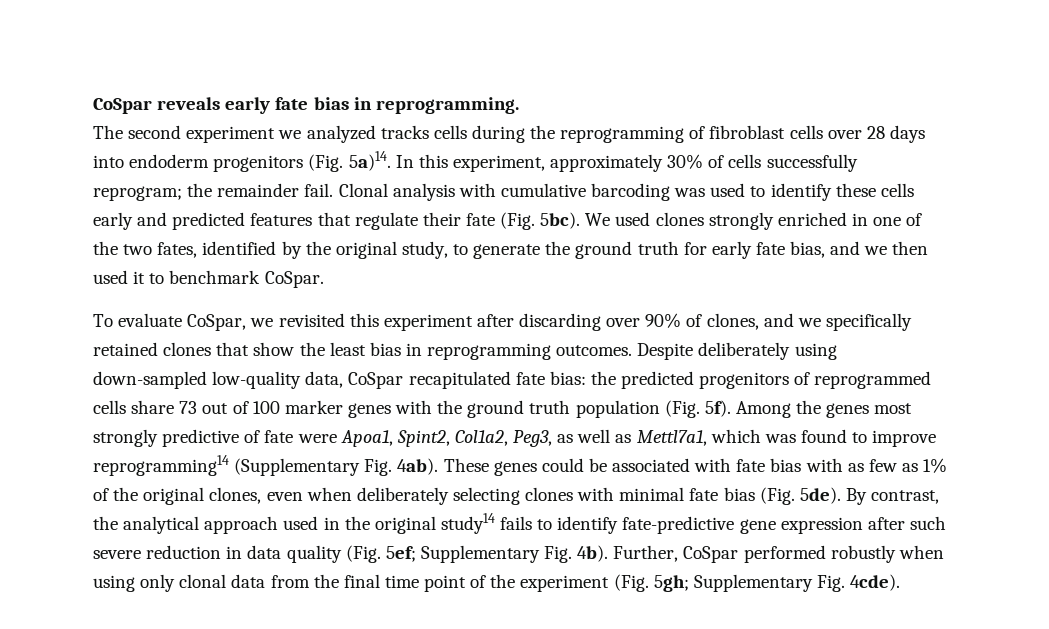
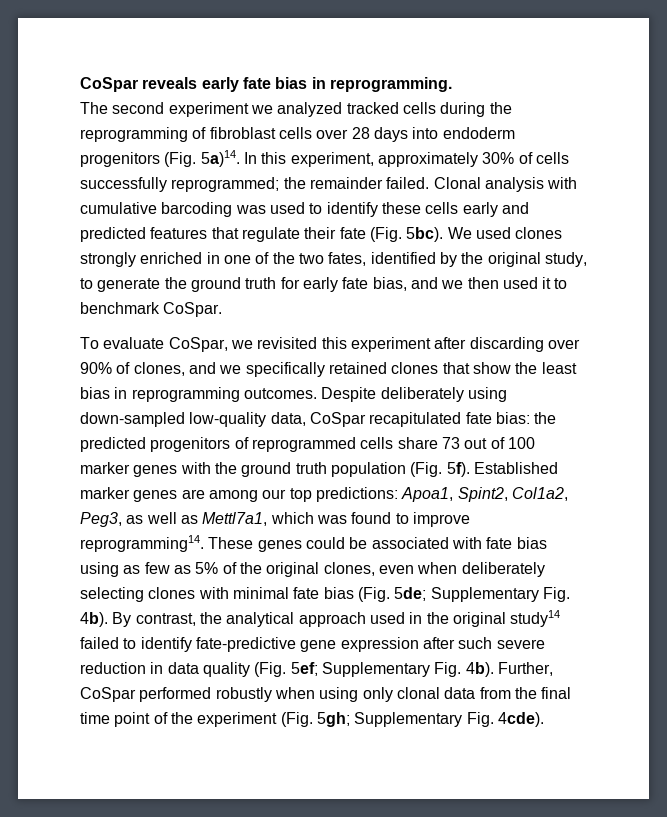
- The second experiment we analyzed tracks cells during the reprogramming of fibroblast cells over 28 days into endoderm progenitors (Fig. 5a)14.
+ The second experiment we analyzed tracked cells during the reprogramming of fibroblast cells over 28 days into endoderm progenitors (Fig. 5a)14.
- In this experiment, approximately 30% of cells successfully reprogram; the remainder fail.
+ In this experiment, approximately 30% of cells successfully reprogrammed; the remainder failed.
- Among the genes most strongly predictive of fate were Apoa1, Spint2, Col1a2, Peg3, as well as Mettl7a1, which was found to improve reprogramming14 (Supplementary Fig. 4ab).
+ Established marker genes are among our top predictions: Apoa1, Spint2, Col1a2, Peg3, as well as Mettl7a1, which was found to improve reprogramming14.
- These genes could be associated with fate bias with as few as 1% of the original clones, even when deliberately selecting clones with minimal fate bias (Fig. 5de).
+ These genes could be associated with fate bias using as few as 5% of the original clones, even when deliberately selecting clones with minimal fate bias (Fig. 5de; Supplementary Fig. 4b).
- By contrast, the analytical approach used in the original study14 fails to identify fate-predictive gene expression after such severe reduction in data quality (Fig. 5ef; Supplementary Fig. 4b).
+ By contrast, the analytical approach used in the original study14 failed to identify fate-predictive gene expression after such severe reduction in data quality (Fig. 5ef; Supplementary Fig. 4b).

